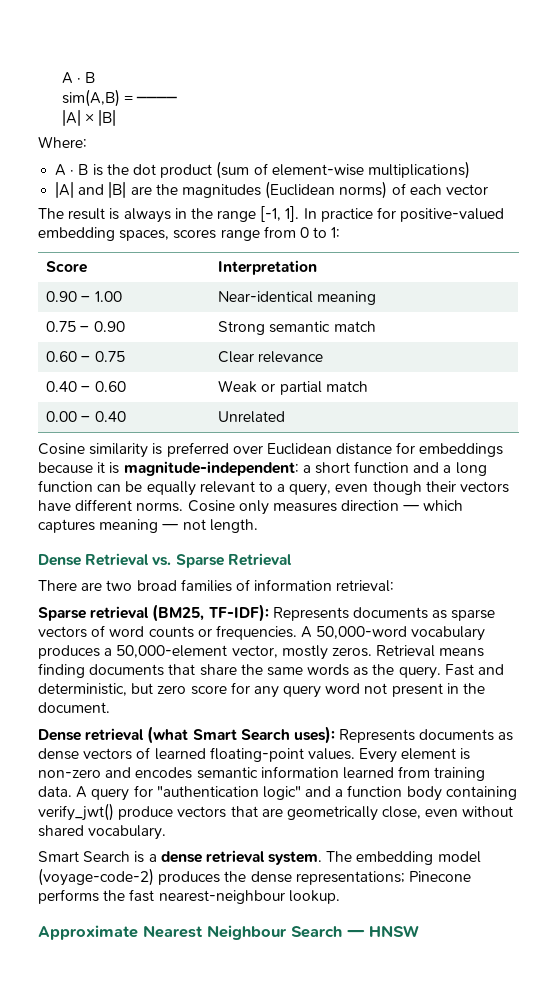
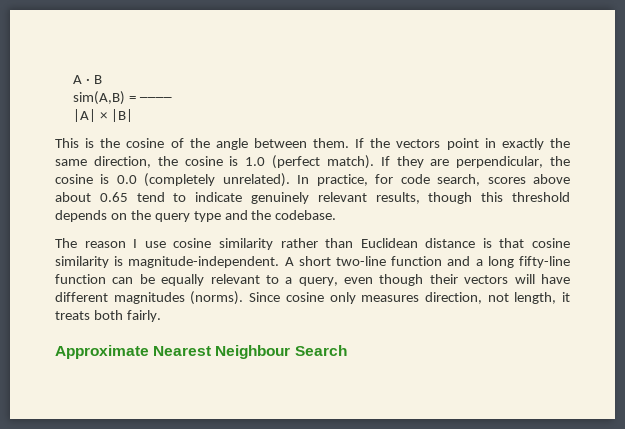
- Where:
- A · B is the dot product (sum of element-wise multiplications)
- |A| and |B| are the magnitudes (Euclidean norms) of each vector
- The result is always in the range [-1, 1]. In practice for positive-valued embedding spaces, scores range from 0 to 1:
- Score | Interpretation
- 0.90 – 1.00 | Near-identical meaning
- 0.75 – 0.90 | Strong semantic match
- 0.60 – 0.75 | Clear relevance
- 0.40 – 0.60 | Weak or partial match
- 0.00 – 0.40 | Unrelated
- Cosine similarity is preferred over Euclidean distance for embeddings because it is magnitude-independent: a short function and a long function can be equally relevant to a query, even though their vectors have different norms. Cosine only measures direction — which captures meaning — not length.
- Dense Retrieval vs. Sparse Retrieval
- There are two broad families of information retrieval:
- Sparse retrieval (BM25, TF-IDF): Represents documents as sparse vectors of word counts or frequencies. A 50,000-word vocabulary produces a 50,000-element vector, mostly zeros. Retrieval means finding documents that share the same words as the query. Fast and deterministic, but zero score for any query word not present in the document.
- Dense retrieval (what Smart Search uses): Represents documents as dense vectors of learned floating-point values. Every element is non-zero and encodes semantic information learned from training data. A query for "authentication logic" and a function body containing verify_jwt() produce vectors that are geometrically close, even without shared vocabulary.
- Smart Search is a dense retrieval system. The embedding model (voyage-code-2) produces the dense representations; Pinecone performs the fast nearest-neighbour lookup.
+ This is the cosine of the angle between them. If the vectors point in exactly the same direction, the cosine is 1.0 (perfect match). If they are perpendicular, the cosine is 0.0 (completely unrelated). In practice, for code search, scores above about 0.65 tend to indicate genuinely relevant results, though this threshold depends on the query type and the codebase.
+ The reason I use cosine similarity rather than Euclidean distance is that cosine similarity is magnitude-independent. A short two-line function and a long fifty-line function can be equally relevant to a query, even though their vectors will have different magnitudes (norms). Since cosine only measures direction, not length, it treats both fairly.
- Approximate Nearest Neighbour Search — HNSW
+ Approximate Nearest Neighbour Search

